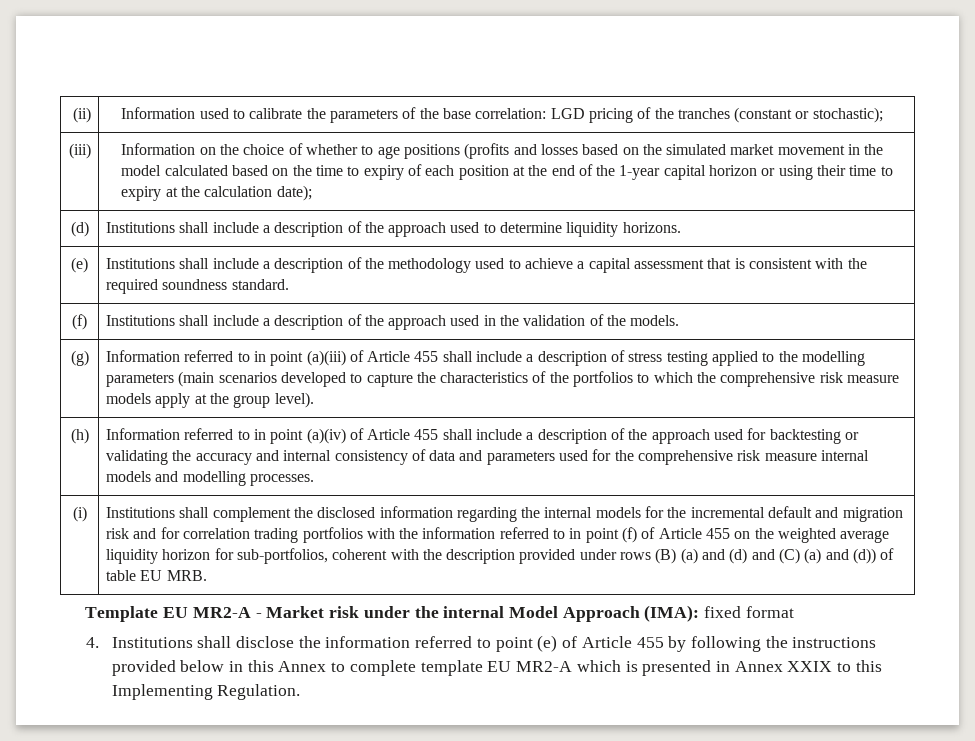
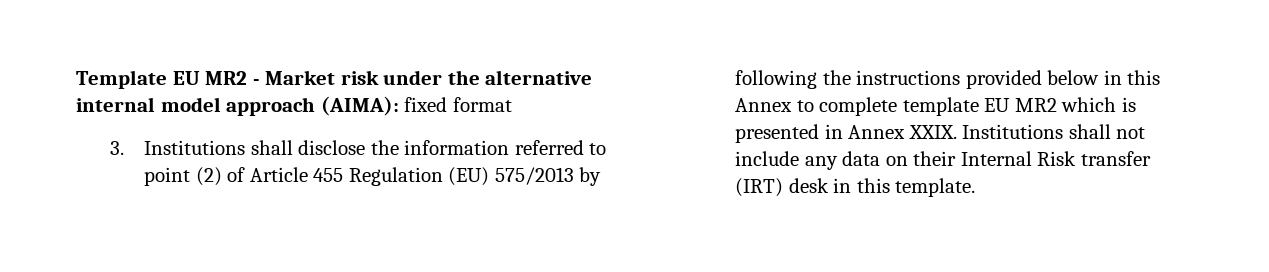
- (ii) | Information used to calibrate the parameters of the base correlation: LGD pricing of the tranches (constant or stochastic);
- (iii) | Information on the choice of whether to age positions (profits and losses based on the simulated market movement in the model calculated based on the time to expiry of each position at the end of the 1-year capital horizon or using their time to expiry at the calculation date);
- (d) | Institutions shall include a description of the approach used to determine liquidity horizons.
- (e) | Institutions shall include a description of the methodology used to achieve a capital assessment that is consistent with the required soundness standard.
- (f) | Institutions shall include a description of the approach used in the validation of the models.
- (g) | Information referred to in point (a)(iii) of Article 455 shall include a description of stress testing applied to the modelling parameters (main scenarios developed to capture the characteristics of the portfolios to which the comprehensive risk measure models apply at the group level).
- (h) | Information referred to in point (a)(iv) of Article 455 shall include a description of the approach used for backtesting or validating the accuracy and internal consistency of data and parameters used for the comprehensive risk measure internal models and modelling processes.
- (i) | Institutions shall complement the disclosed information regarding the internal models for the incremental default and migration risk and for correlation trading portfolios with the information referred to in point (f) of Article 455 on the weighted average liquidity horizon for sub-portfolios, coherent with the description provided under rows (B) (a) and (d) and (C) (a) and (d)) of table EU MRB.
- Template EU MR2-A - Market risk under the internal Model Approach (IMA): fixed format
+ Template EU MR2 - Market risk under the alternative internal model approach (AIMA): fixed format
- 4. Institutions shall disclose the information referred to point (e) of Article 455 by following the instructions provided below in this Annex to complete template EU MR2-A which is presented in Annex XXIX to this Implementing Regulation.
+ 3. Institutions shall disclose the information referred to point (2) of Article 455 Regulation (EU) 575/2013 by following the instructions provided below in this Annex to complete template EU MR2 which is presented in Annex XXIX. Institutions shall not include any data on their Internal Risk transfer (IRT) desk in this template.

